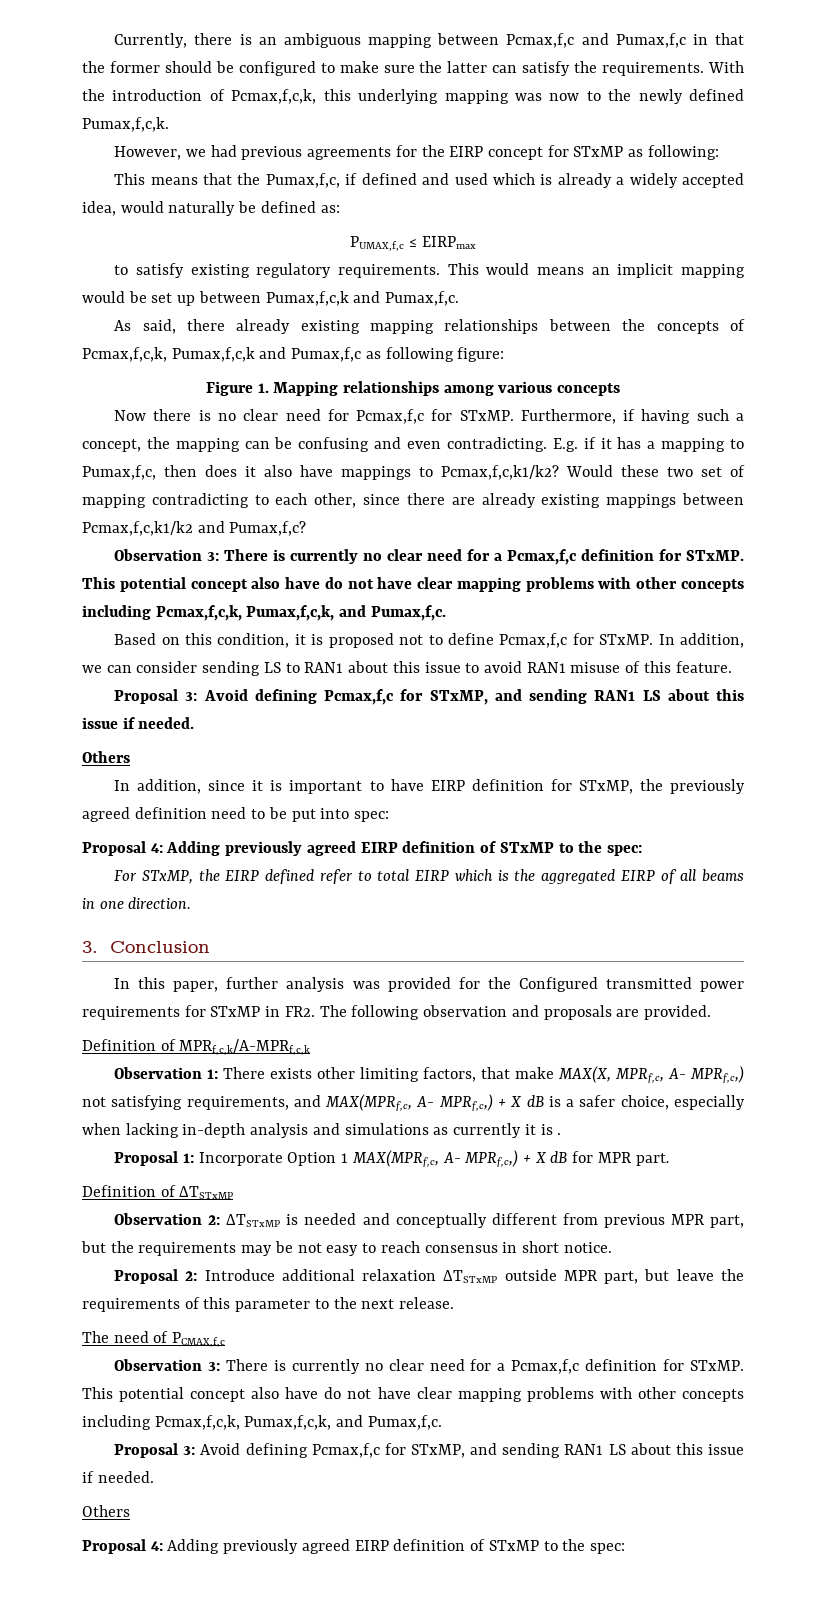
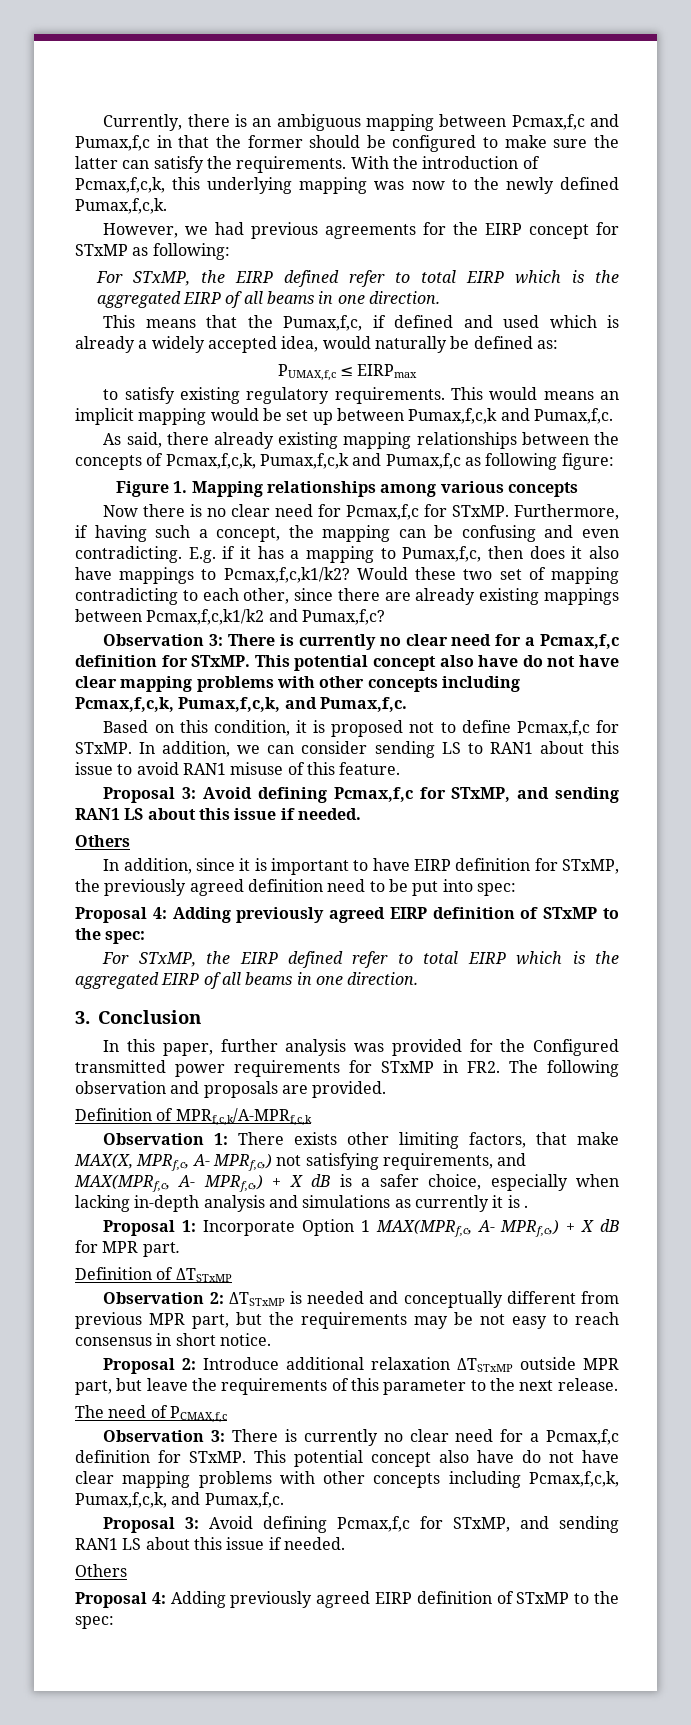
  However, we had previous agreements for the EIRP concept for STxMP as following:
+ For STxMP, the EIRP defined refer to total EIRP which is the aggregated EIRP of all beams in one direction.

